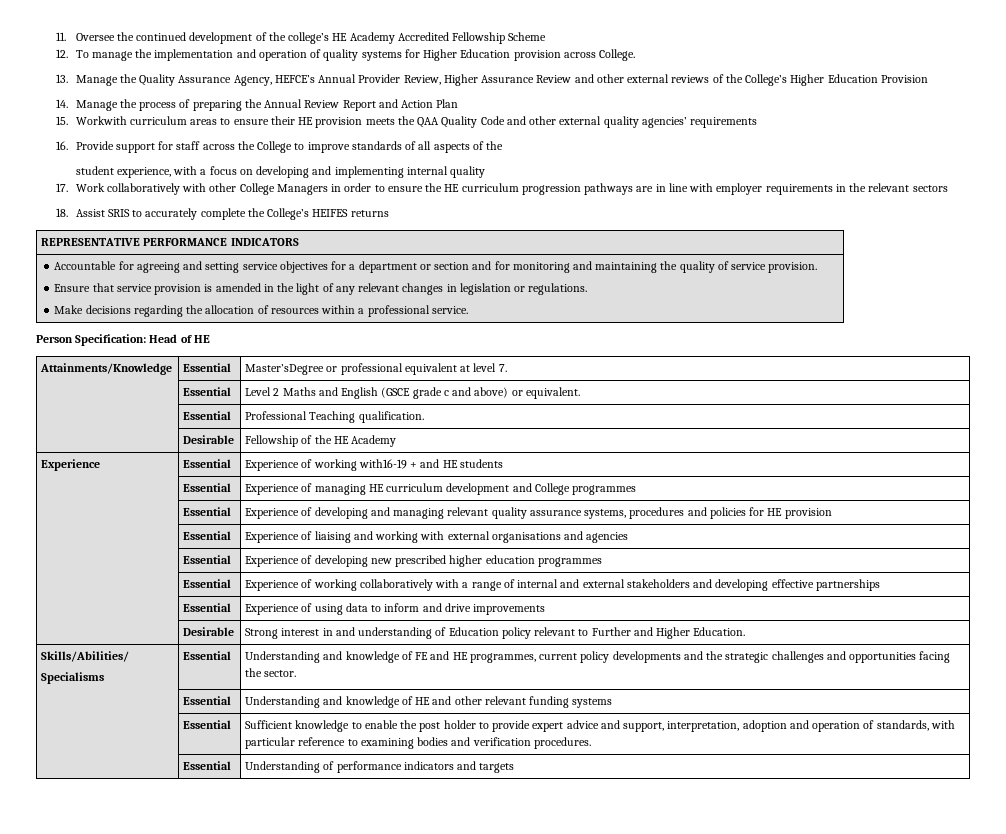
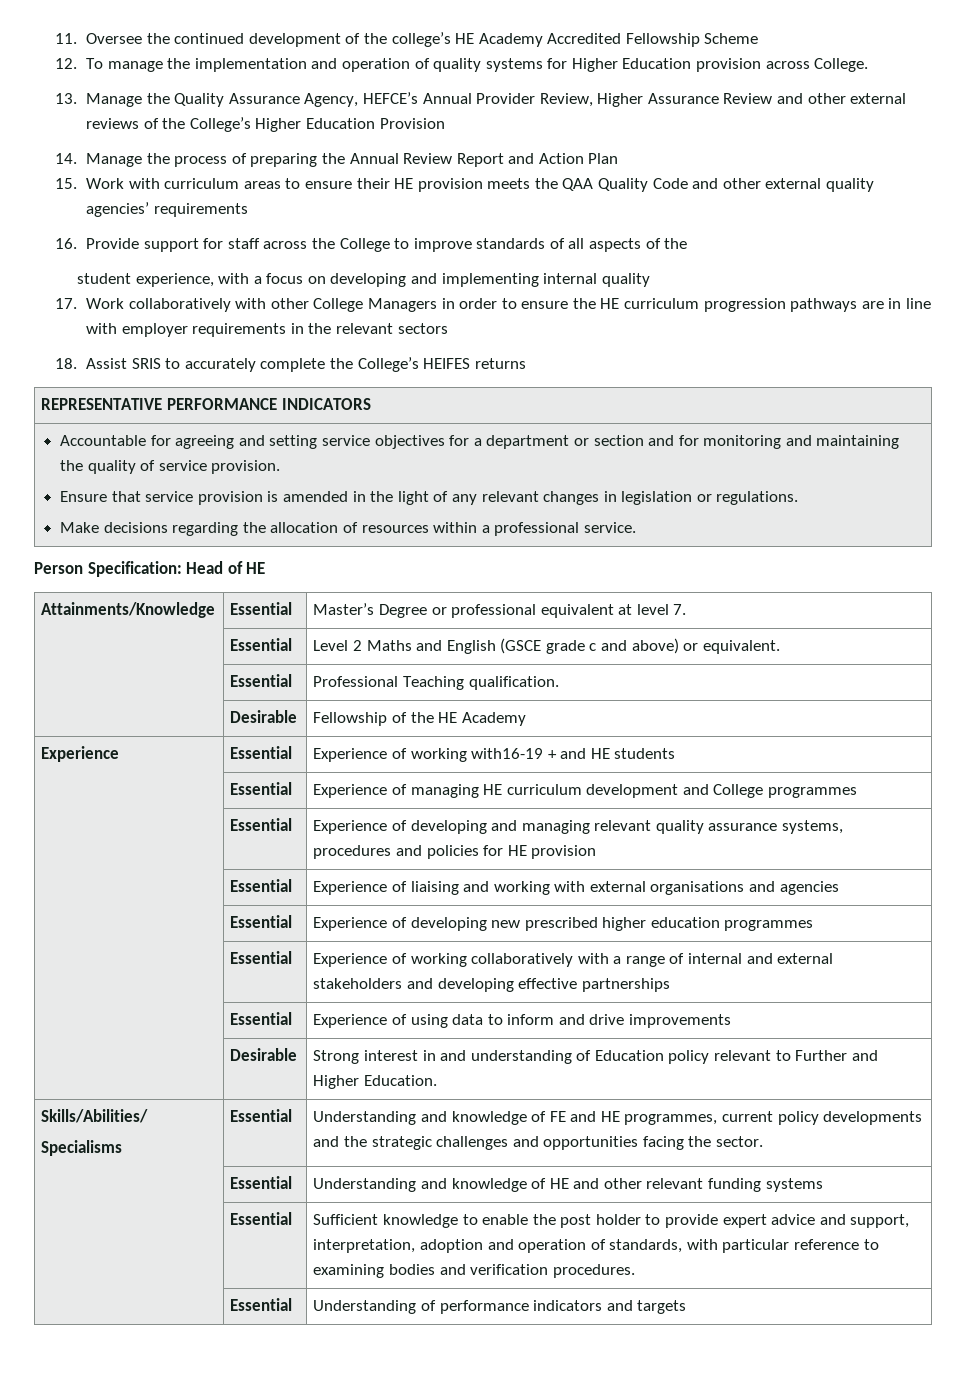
- 15. Workwith curriculum areas to ensure their HE provision meets the QAA Quality Code and other external quality agencies’ requirements
+ 15. Work with curriculum areas to ensure their HE provision meets the QAA Quality Code and other external quality agencies’ requirements
- Attainments/Knowledge | Essential | Master’sDegree or professional equivalent at level 7.
+ Attainments/Knowledge | Essential | Master’s Degree or professional equivalent at level 7.

